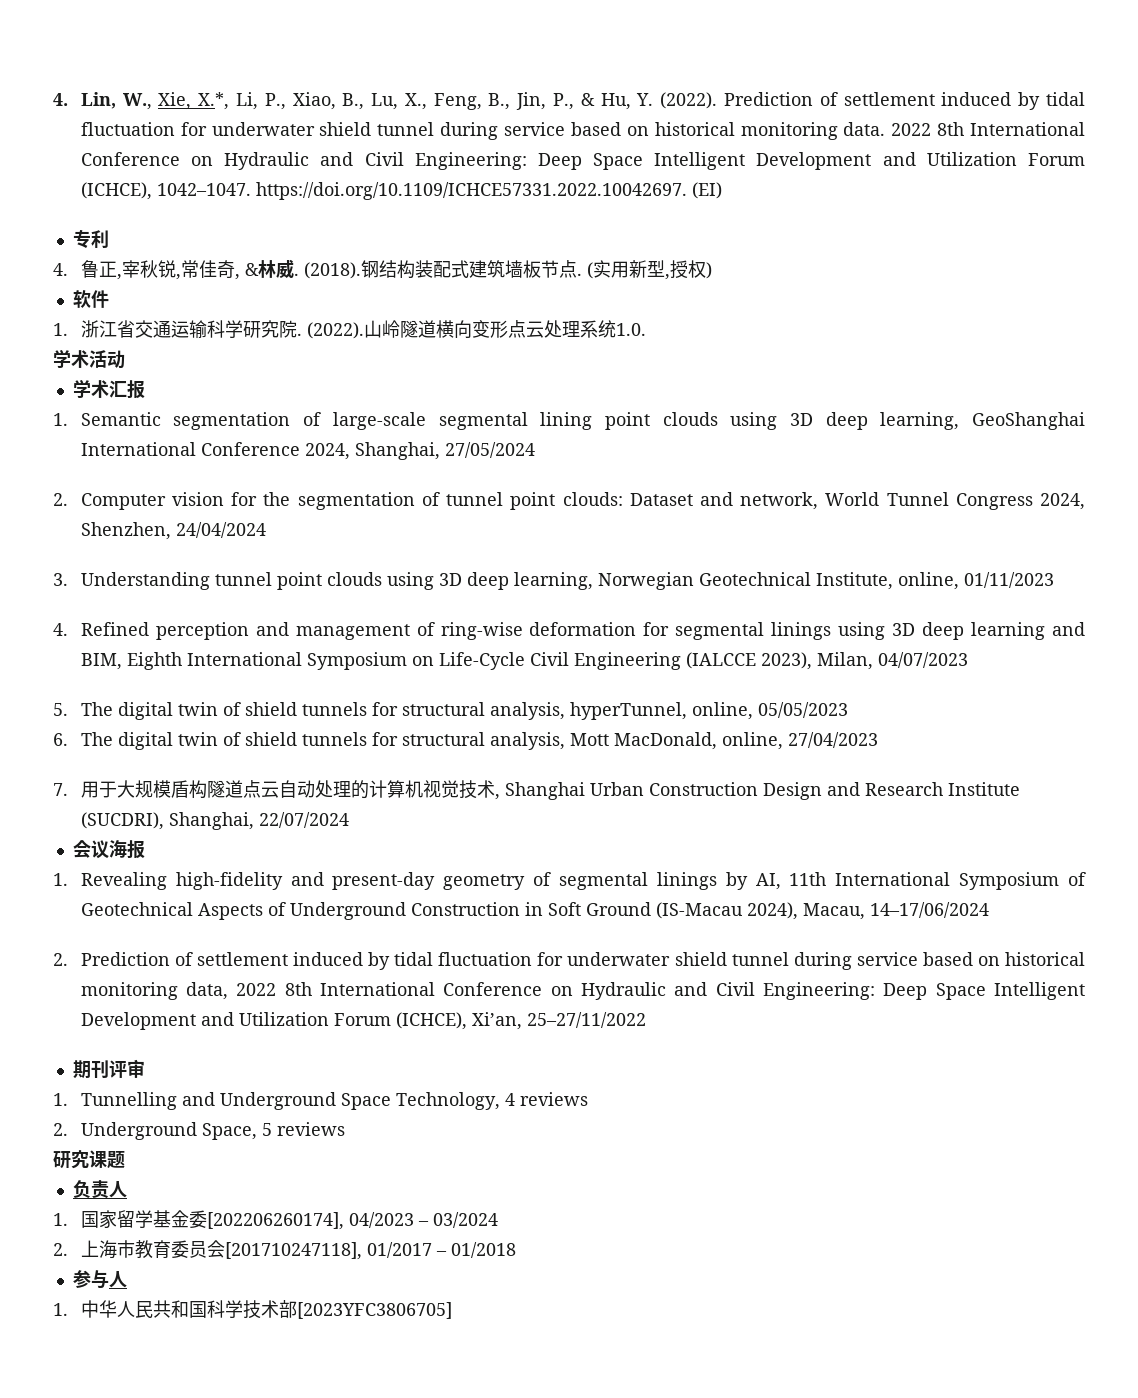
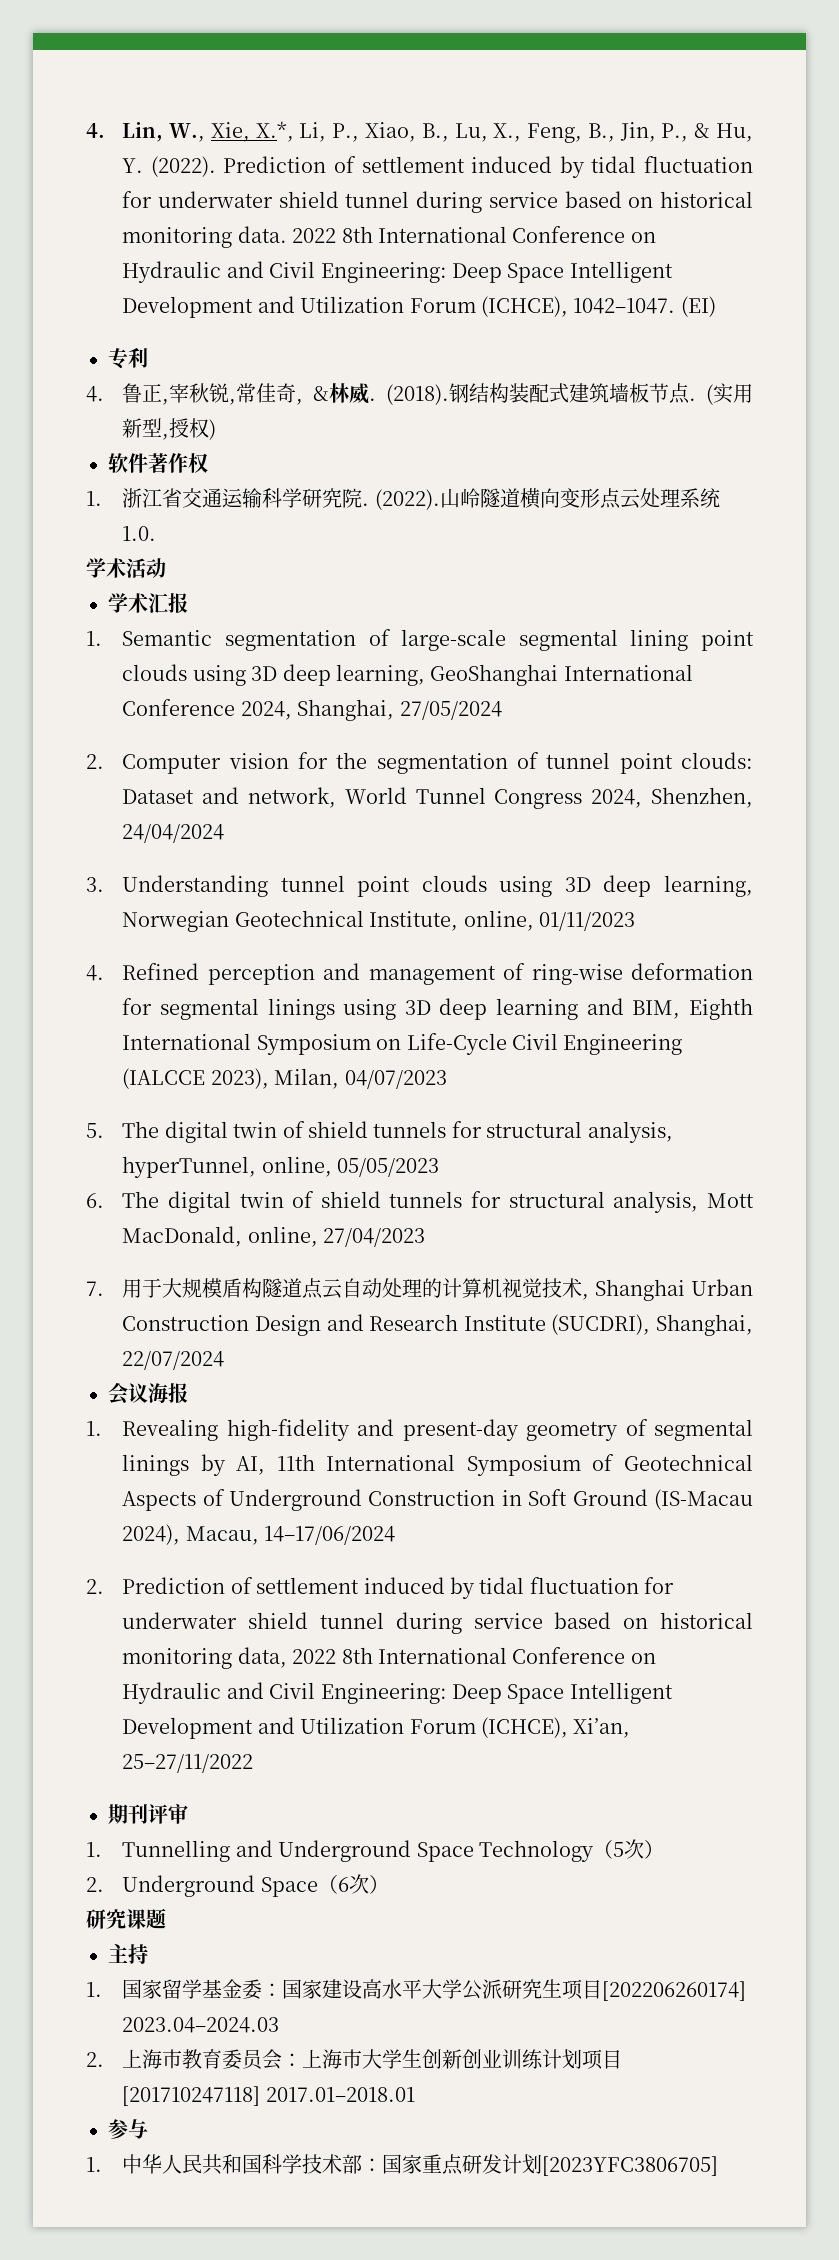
- 2022 8th International Conference on Hydraulic and Civil Engineering: Deep Space Intelligent Development and Utilization Forum (ICHCE), 1042–1047. https://doi.org/10.1109/ICHCE57331.2022.10042697. (EI)
+ 2022 8th International Conference on Hydraulic and Civil Engineering: Deep Space Intelligent Development and Utilization Forum (ICHCE), 1042–1047. (EI)
- 软件
+ 软件著作权
- 1. Tunnelling and Underground Space Technology, 4 reviews
+ 1. Tunnelling and Underground Space Technology（5次）
- 2. Underground Space, 5 reviews
+ 2. Underground Space（6次）
- 负责人
+ 主持
- 1.国家留学基金委[202206260174], 04/2023 – 03/2024
+ 1.国家留学基金委：国家建设高水平大学公派研究生项目[202206260174] 2023.04–2024.03
- 2.上海市教育委员会[201710247118], 01/2017 – 01/2018
+ 2.上海市教育委员会：上海市大学生创新创业训练计划项目[201710247118] 2017.01–2018.01
- 参与人
+ 参与
- 1.中华人民共和国科学技术部[2023YFC3806705]
+ 1.中华人民共和国科学技术部：国家重点研发计划[2023YFC3806705]

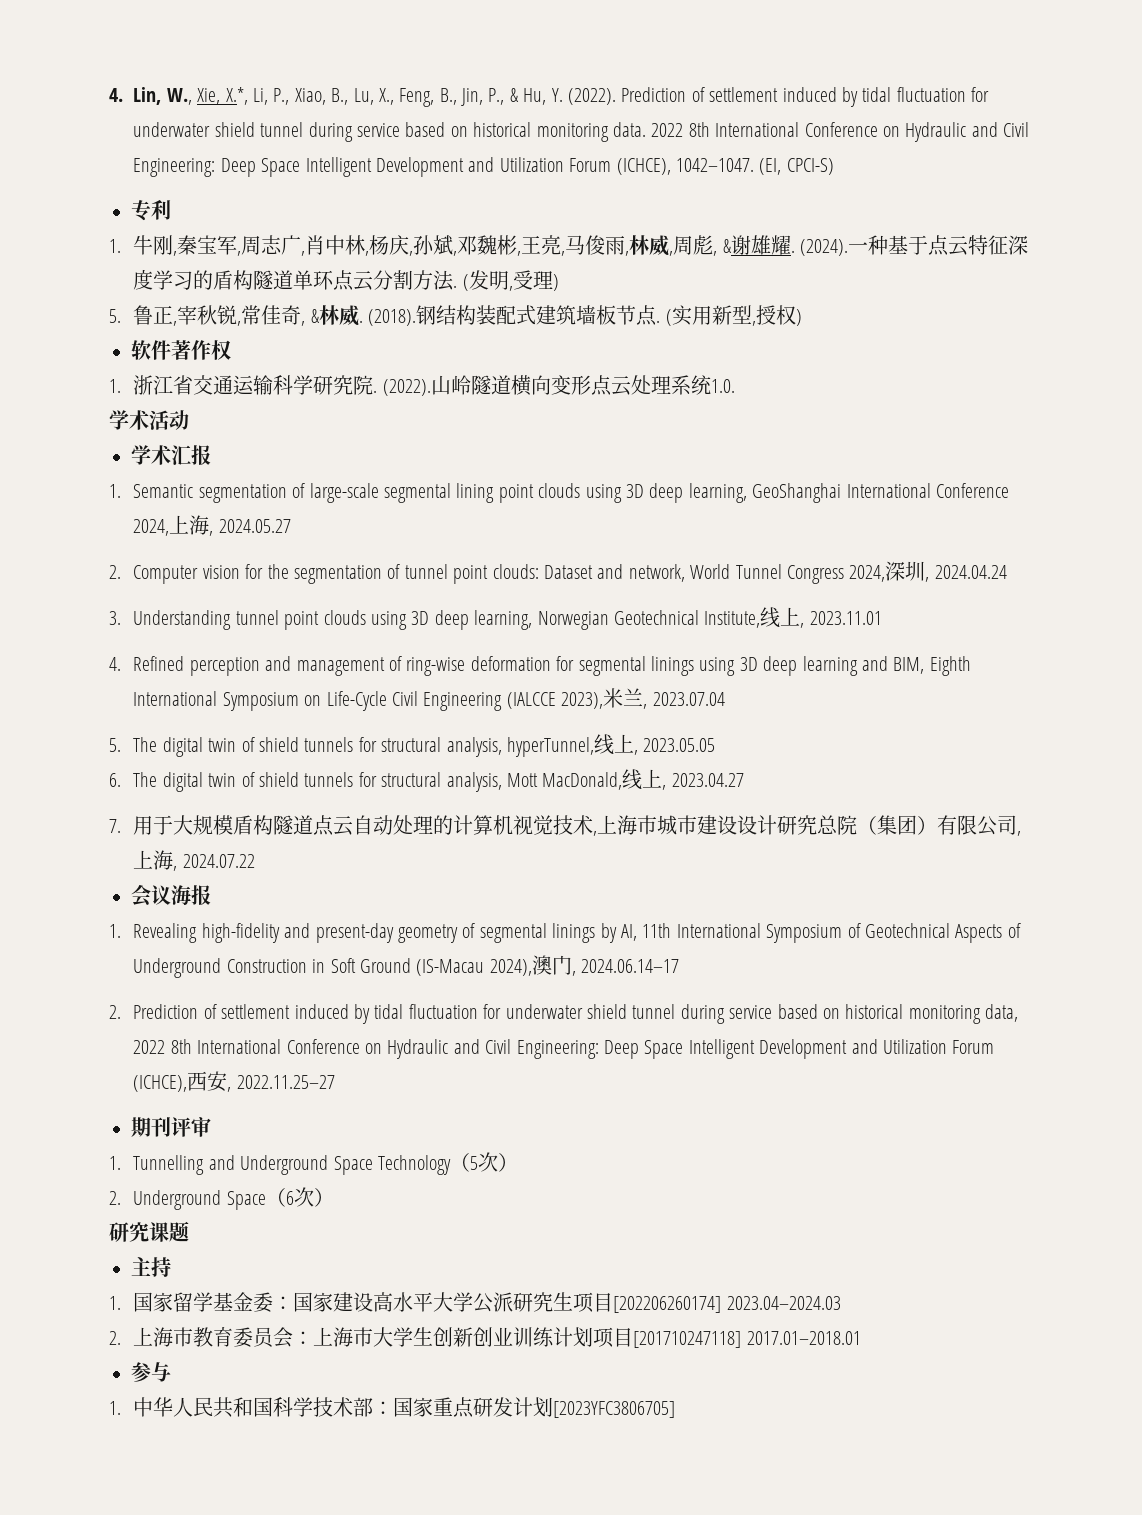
- (EI)
+ (EI, CPCI-S)
- 4.鲁正,宰秋锐,常佳奇, &林威.
+ 1.牛刚,秦宝军,周志广,肖中林,杨庆,孙斌,邓魏彬,王亮,马俊雨,林威,周彪, &谢雄耀. (2024).一种基于点云特征深度学习的盾构隧道单环点云分割方法. (发明,受理)
+ 5.鲁正,宰秋锐,常佳奇, &林威.
- 1. Semantic segmentation of large-scale segmental lining point clouds using 3D deep learning, GeoShanghai International Conference 2024, Shanghai, 27/05/2024
+ 1. Semantic segmentation of large-scale segmental lining point clouds using 3D deep learning, GeoShanghai International Conference 2024,上海, 2024.05.27
- 2. Computer vision for the segmentation of tunnel point clouds: Dataset and network, World Tunnel Congress 2024, Shenzhen, 24/04/2024
+ 2. Computer vision for the segmentation of tunnel point clouds: Dataset and network, World Tunnel Congress 2024,深圳, 2024.04.24
- 3. Understanding tunnel point clouds using 3D deep learning, Norwegian Geotechnical Institute, online, 01/11/2023
+ 3. Understanding tunnel point clouds using 3D deep learning, Norwegian Geotechnical Institute,线上, 2023.11.01
- 4. Refined perception and management of ring-wise deformation for segmental linings using 3D deep learning and BIM, Eighth International Symposium on Life-Cycle Civil Engineering (IALCCE 2023), Milan, 04/07/2023
+ 4. Refined perception and management of ring-wise deformation for segmental linings using 3D deep learning and BIM, Eighth International Symposium on Life-Cycle Civil Engineering (IALCCE 2023),米兰, 2023.07.04
- 5. The digital twin of shield tunnels for structural analysis, hyperTunnel, online, 05/05/2023
+ 5. The digital twin of shield tunnels for structural analysis, hyperTunnel,线上, 2023.05.05
- 6. The digital twin of shield tunnels for structural analysis, Mott MacDonald, online, 27/04/2023
+ 6. The digital twin of shield tunnels for structural analysis, Mott MacDonald,线上, 2023.04.27
- 7.用于大规模盾构隧道点云自动处理的计算机视觉技术, Shanghai Urban Construction Design and Research Institute (SUCDRI), Shanghai, 22/07/2024
+ 7.用于大规模盾构隧道点云自动处理的计算机视觉技术,上海市城市建设设计研究总院（集团）有限公司,上海, 2024.07.22
- 1. Revealing high-fidelity and present-day geometry of segmental linings by AI, 11th International Symposium of Geotechnical Aspects of Underground Construction in Soft Ground (IS-Macau 2024), Macau, 14–17/06/2024
+ 1. Revealing high-fidelity and present-day geometry of segmental linings by AI, 11th International Symposium of Geotechnical Aspects of Underground Construction in Soft Ground (IS-Macau 2024),澳门, 2024.06.14–17
- 2. Prediction of settlement induced by tidal fluctuation for underwater shield tunnel during service based on historical monitoring data, 2022 8th International Conference on Hydraulic and Civil Engineering: Deep Space Intelligent Development and Utilization Forum (ICHCE), Xi’an, 25–27/11/2022
+ 2. Prediction of settlement induced by tidal fluctuation for underwater shield tunnel during service based on historical monitoring data, 2022 8th International Conference on Hydraulic and Civil Engineering: Deep Space Intelligent Development and Utilization Forum (ICHCE),西安, 2022.11.25–27

